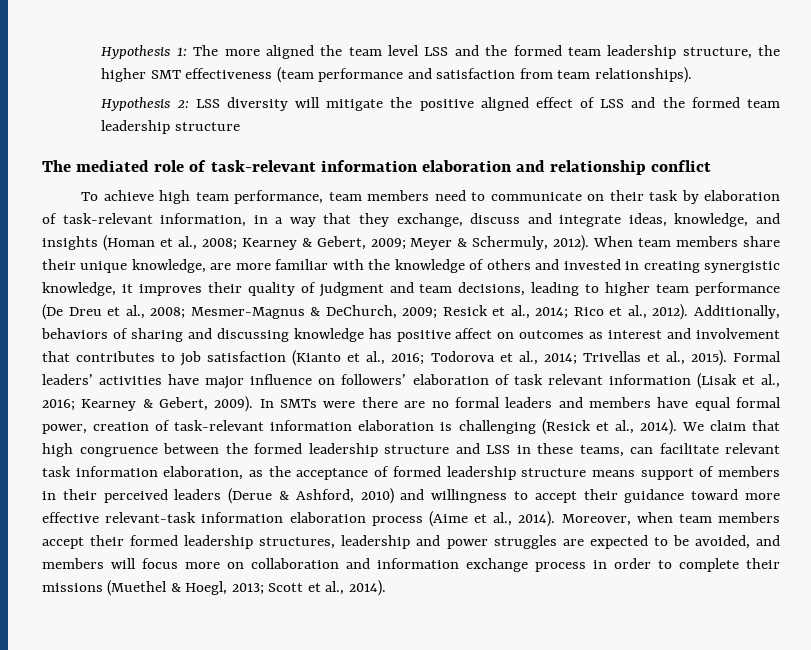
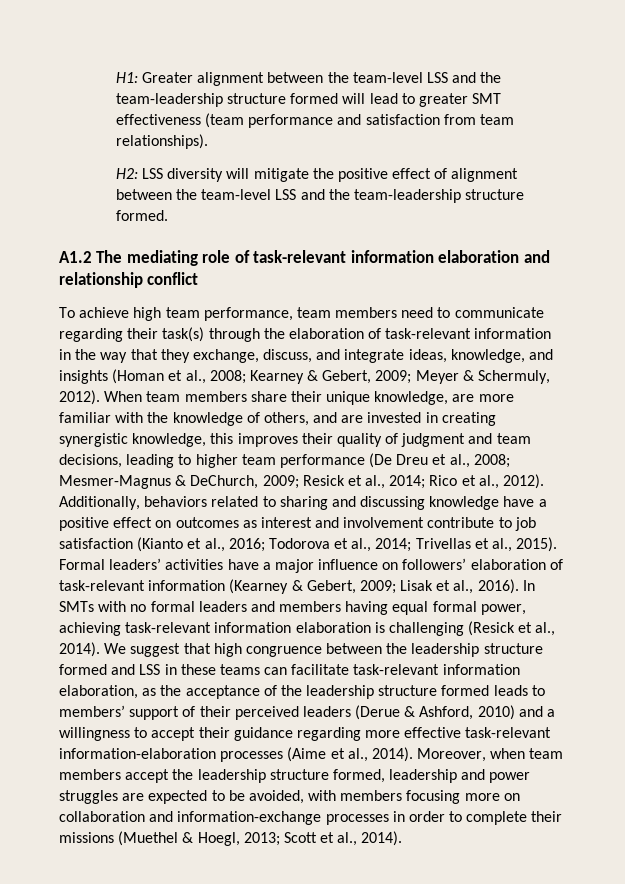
- Hypothesis 1: The more aligned the team level LSS and the formed team leadership structure, the higher SMT effectiveness (team performance and satisfaction from team relationships).
+ H1: Greater alignment between the team-level LSS and the team-leadership structure formed will lead to greater SMT effectiveness (team performance and satisfaction from team relationships).
- Hypothesis 2: LSS diversity will mitigate the positive aligned effect of LSS and the formed team leadership structure
- The mediated role of task-relevant information elaboration and relationship conflict
+ H2: LSS diversity will mitigate the positive effect of alignment between the team-level LSS and the team-leadership structure formed.
+ A1.2 The mediating role of task-relevant information elaboration and relationship conflict
- To achieve high team performance, team members need to communicate on their task by elaboration of task-relevant information, in a way that they exchange, discuss and integrate ideas, knowledge, and insights (Homan et al., 2008; Kearney & Gebert, 2009; Meyer & Schermuly, 2012).
+ To achieve high team performance, team members need to communicate regarding their task(s) through the elaboration of task-relevant information in the way that they exchange, discuss, and integrate ideas, knowledge, and insights (Homan et al., 2008; Kearney & Gebert, 2009; Meyer & Schermuly, 2012).
- When team members share their unique knowledge, are more familiar with the knowledge of others and invested in creating synergistic knowledge, it improves their quality of judgment and team decisions, leading to higher team performance (De Dreu et al., 2008; Mesmer-Magnus & DeChurch, 2009; Resick et al., 2014; Rico et al., 2012).
+ When team members share their unique knowledge, are more familiar with the knowledge of others, and are invested in creating synergistic knowledge, this improves their quality of judgment and team decisions, leading to higher team performance (De Dreu et al., 2008; Mesmer-Magnus & DeChurch, 2009; Resick et al., 2014; Rico et al., 2012).
- Additionally, behaviors of sharing and discussing knowledge has positive affect on outcomes as interest and involvement that contributes to job satisfaction (Kianto et al., 2016; Todorova et al., 2014; Trivellas et al., 2015).
+ Additionally, behaviors related to sharing and discussing knowledge have a positive effect on outcomes as interest and involvement contribute to job satisfaction (Kianto et al., 2016; Todorova et al., 2014; Trivellas et al., 2015).
- Formal leaders’ activities have major influence on followers’ elaboration of task relevant information (Lisak et al., 2016; Kearney & Gebert, 2009). In SMTs were there are no formal leaders and members have equal formal power, creation of task-relevant information elaboration is challenging (Resick et al., 2014).
+ Formal leaders’ activities have a major influence on followers’ elaboration of task-relevant information (Kearney & Gebert, 2009; Lisak et al., 2016). In SMTs with no formal leaders and members having equal formal power, achieving task-relevant information elaboration is challenging (Resick et al., 2014).
- We claim that high congruence between the formed leadership structure and LSS in these teams, can facilitate relevant task information elaboration, as the acceptance of formed leadership structure means support of members in their perceived leaders (Derue & Ashford, 2010) and willingness to accept their guidance toward more effective relevant-task information elaboration process (Aime et al., 2014).
+ We suggest that high congruence between the leadership structure formed and LSS in these teams can facilitate task-relevant information elaboration, as the acceptance of the leadership structure formed leads to members’ support of their perceived leaders (Derue & Ashford, 2010) and a willingness to accept their guidance regarding more effective task-relevant information-elaboration processes (Aime et al., 2014).
- Moreover, when team members accept their formed leadership structures, leadership and power struggles are expected to be avoided, and members will focus more on collaboration and information exchange process in order to complete their missions (Muethel & Hoegl, 2013; Scott et al., 2014).
+ Moreover, when team members accept the leadership structure formed, leadership and power struggles are expected to be avoided, with members focusing more on collaboration and information-exchange processes in order to complete their missions (Muethel & Hoegl, 2013; Scott et al., 2014).

